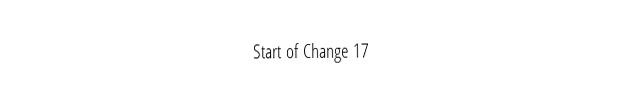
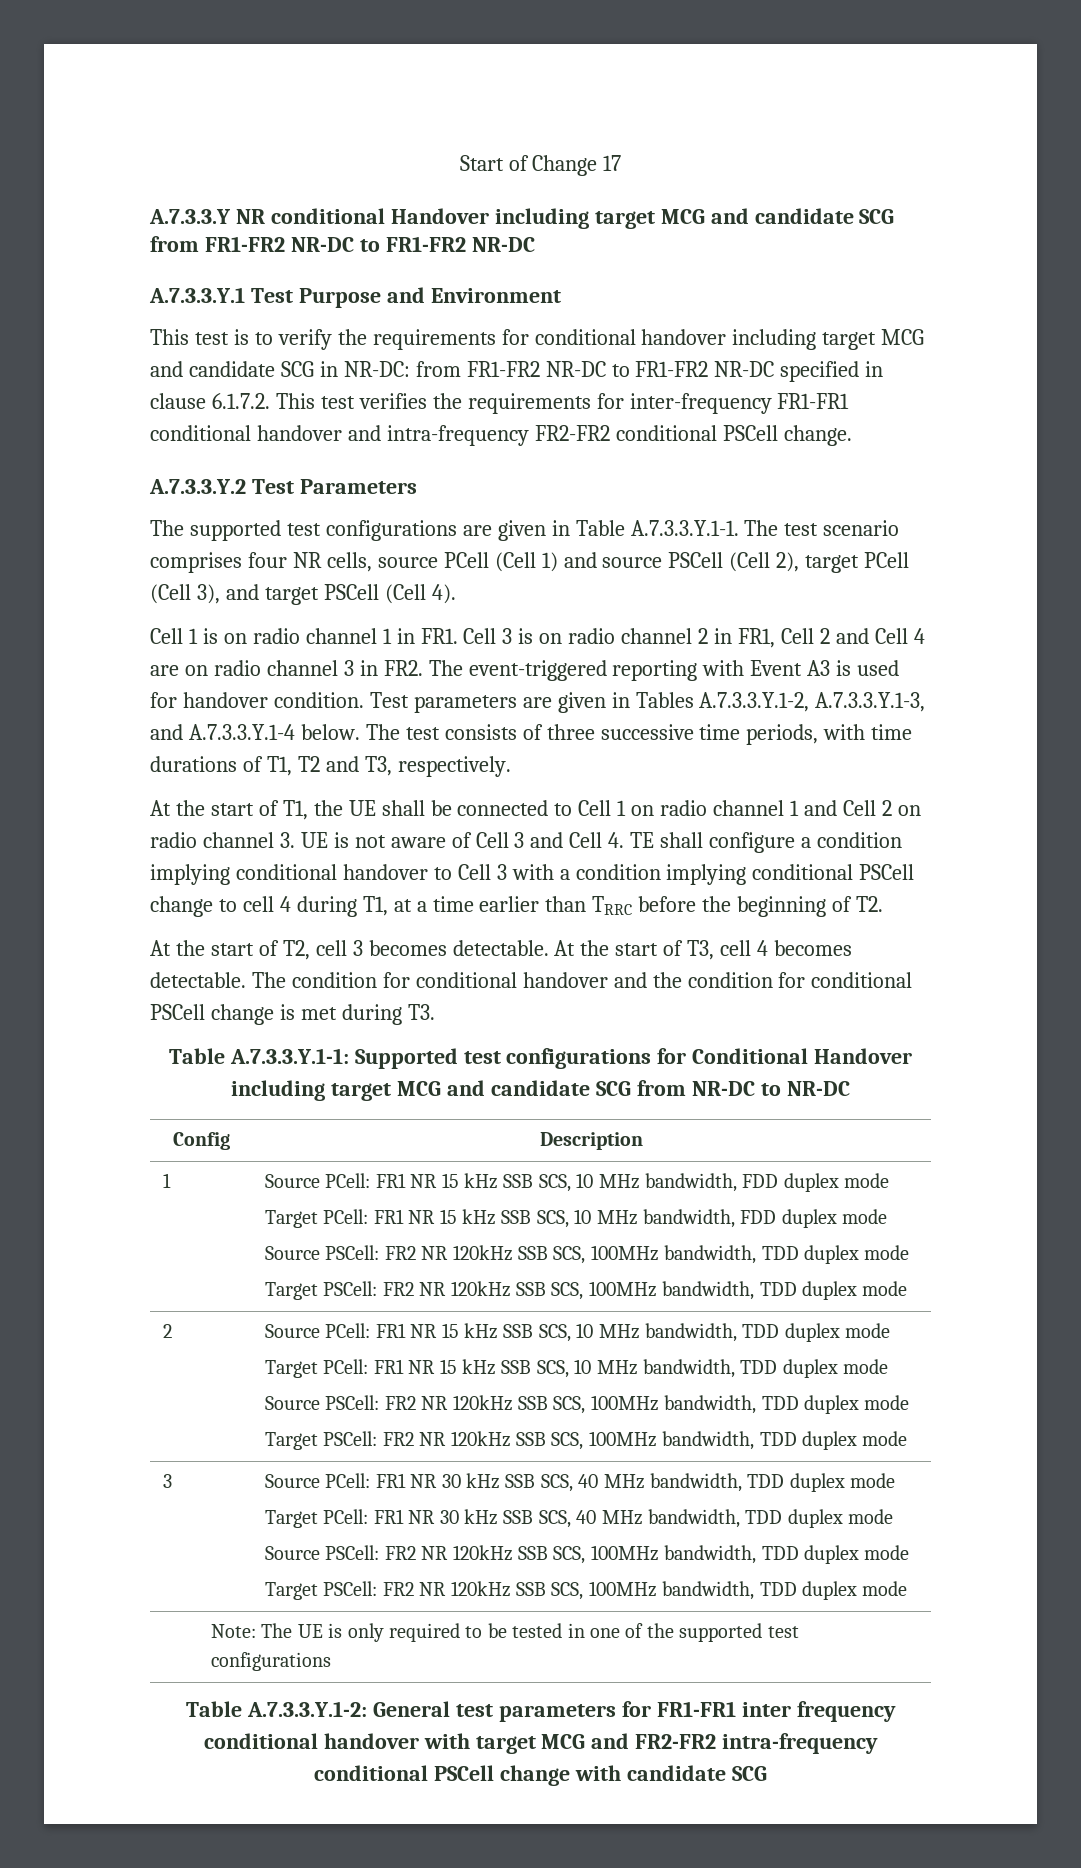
+ A.7.3.3.Y NR conditional Handover including target MCG and candidate SCG from FR1-FR2 NR-DC to FR1-FR2 NR-DC
+ A.7.3.3.Y.1 Test Purpose and Environment
+ This test is to verify the requirements for conditional handover including target MCG and candidate SCG in NR-DC: from FR1-FR2 NR-DC to FR1-FR2 NR-DC specified in clause 6.1.7.2. This test verifies the requirements for inter-frequency FR1-FR1 conditional handover and intra-frequency FR2-FR2 conditional PSCell change.
+ A.7.3.3.Y.2 Test Parameters
+ The supported test configurations are given in Table A.7.3.3.Y.1-1. The test scenario comprises four NR cells, source PCell (Cell 1) and source PSCell (Cell 2), target PCell (Cell 3), and target PSCell (Cell 4).
+ Cell 1 is on radio channel 1 in FR1. Cell 3 is on radio channel 2 in FR1, Cell 2 and Cell 4 are on radio channel 3 in FR2. The event-triggered reporting with Event A3 is used for handover condition. Test parameters are given in Tables A.7.3.3.Y.1-2, A.7.3.3.Y.1-3, and A.7.3.3.Y.1-4 below. The test consists of three successive time periods, with time durations of T1, T2 and T3, respectively.
+ At the start of T1, the UE shall be connected to Cell 1 on radio channel 1 and Cell 2 on radio channel 3. UE is not aware of Cell 3 and Cell 4. TE shall configure a condition implying conditional handover to Cell 3 with a condition implying conditional PSCell change to cell 4 during T1, at a time earlier than TRRC before the beginning of T2.
+ At the start of T2, cell 3 becomes detectable. At the start of T3, cell 4 becomes detectable. The condition for conditional handover and the condition for conditional PSCell change is met during T3.
+ Table A.7.3.3.Y.1-1: Supported test configurations for Conditional Handover including target MCG and candidate SCG from NR-DC to NR-DC
+ Config | Description
+ 1 | Source PCell: FR1 NR 15 kHz SSB SCS, 10 MHz bandwidth, FDD duplex mode
+ Target PCell: FR1 NR 15 kHz SSB SCS, 10 MHz bandwidth, FDD duplex mode
+ Source PSCell: FR2 NR 120kHz SSB SCS, 100MHz bandwidth, TDD duplex mode
+ Target PSCell: FR2 NR 120kHz SSB SCS, 100MHz bandwidth, TDD duplex mode
+ 2 | Source PCell: FR1 NR 15 kHz SSB SCS, 10 MHz bandwidth, TDD duplex mode
+ Target PCell: FR1 NR 15 kHz SSB SCS, 10 MHz bandwidth, TDD duplex mode
+ Source PSCell: FR2 NR 120kHz SSB SCS, 100MHz bandwidth, TDD duplex mode
+ Target PSCell: FR2 NR 120kHz SSB SCS, 100MHz bandwidth, TDD duplex mode
+ 3 | Source PCell: FR1 NR 30 kHz SSB SCS, 40 MHz bandwidth, TDD duplex mode
+ Target PCell: FR1 NR 30 kHz SSB SCS, 40 MHz bandwidth, TDD duplex mode
+ Source PSCell: FR2 NR 120kHz SSB SCS, 100MHz bandwidth, TDD duplex mode
+ Target PSCell: FR2 NR 120kHz SSB SCS, 100MHz bandwidth, TDD duplex mode
+ Note: The UE is only required to be tested in one of the supported test configurations
+ Table A.7.3.3.Y.1-2: General test parameters for FR1-FR1 inter frequency conditional handover with target MCG and FR2-FR2 intra-frequency conditional PSCell change with candidate SCG

